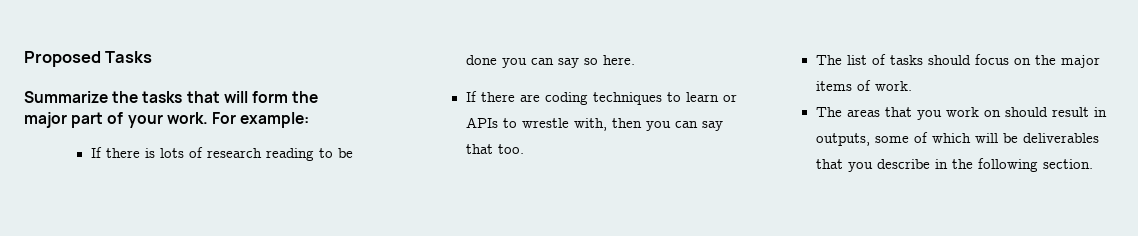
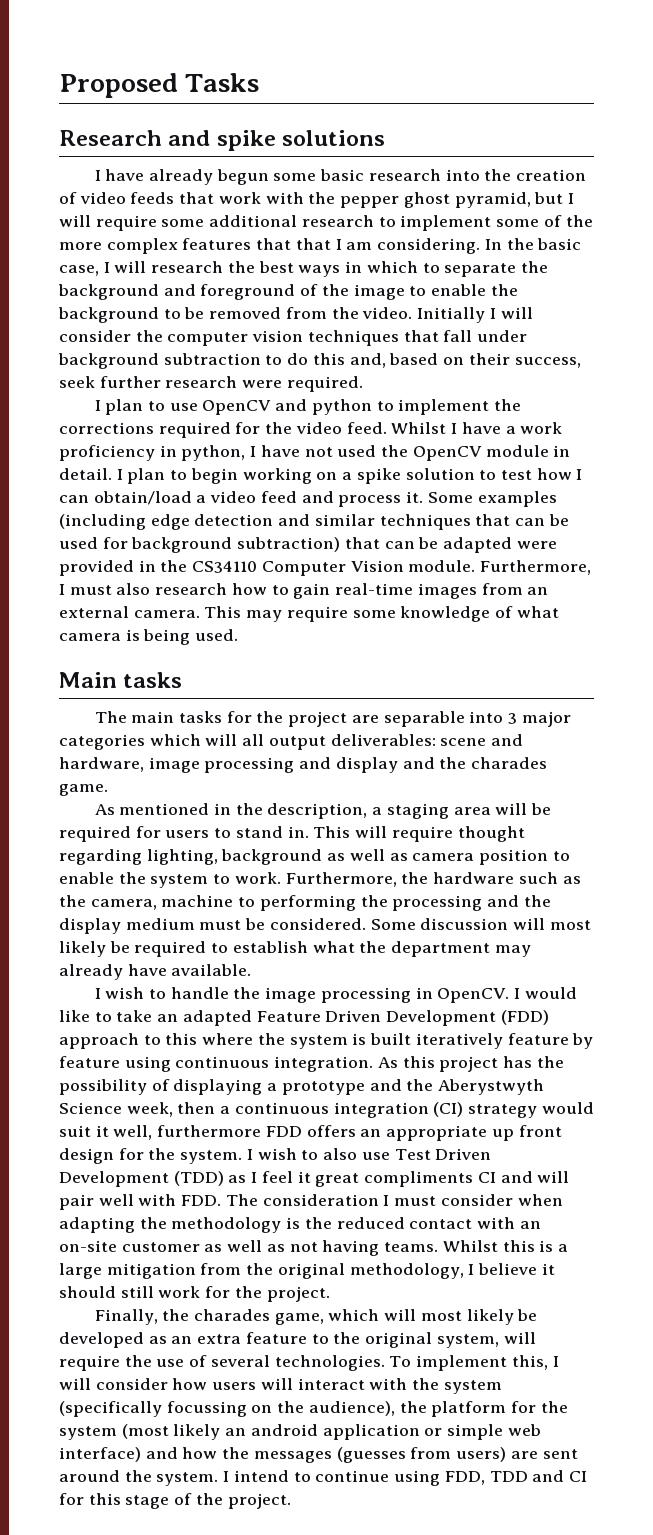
- Summarize the tasks that will form the major part of your work. For example:
- If there is lots of research reading to be done you can say so here.
- If there are coding techniques to learn or APIs to wrestle with, then you can say that too.
- The list of tasks should focus on the major items of work.
- The areas that you work on should result in outputs, some of which will be deliverables that you describe in the following section.
+ Research and spike solutions
+ I have already begun some basic research into the creation of video feeds that work with the pepper ghost pyramid, but I will require some additional research to implement some of the more complex features that that I am considering. In the basic case, I will research the best ways in which to separate the background and foreground of the image to enable the background to be removed from the video. Initially I will consider the computer vision techniques that fall under background subtraction to do this and, based on their success, seek further research were required.
+ I plan to use OpenCV and python to implement the corrections required for the video feed. Whilst I have a work proficiency in python, I have not used the OpenCV module in detail. I plan to begin working on a spike solution to test how I can obtain/load a video feed and process it. Some examples (including edge detection and similar techniques that can be used for background subtraction) that can be adapted were provided in the CS34110 Computer Vision module. Furthermore, I must also research how to gain real-time images from an external camera. This may require some knowledge of what camera is being used.
+ Main tasks
+ The main tasks for the project are separable into 3 major categories which will all output deliverables: scene and hardware, image processing and display and the charades game.
+ As mentioned in the description, a staging area will be required for users to stand in. This will require thought regarding lighting, background as well as camera position to enable the system to work. Furthermore, the hardware such as the camera, machine to performing the processing and the display medium must be considered. Some discussion will most likely be required to establish what the department may already have available.
+ I wish to handle the image processing in OpenCV. I would like to take an adapted Feature Driven Development (FDD) approach to this where the system is built iteratively feature by feature using continuous integration. As this project has the possibility of displaying a prototype and the Aberystwyth Science week, then a continuous integration (CI) strategy would suit it well, furthermore FDD offers an appropriate up front design for the system. I wish to also use Test Driven Development (TDD) as I feel it great compliments CI and will pair well with FDD. The consideration I must consider when adapting the methodology is the reduced contact with an on-site customer as well as not having teams. Whilst this is a large mitigation from the original methodology, I believe it should still work for the project.
+ Finally, the charades game, which will most likely be developed as an extra feature to the original system, will require the use of several technologies. To implement this, I will consider how users will interact with the system (specifically focussing on the audience), the platform for the system (most likely an android application or simple web interface) and how the messages (guesses from users) are sent around the system. I intend to continue using FDD, TDD and CI for this stage of the project.

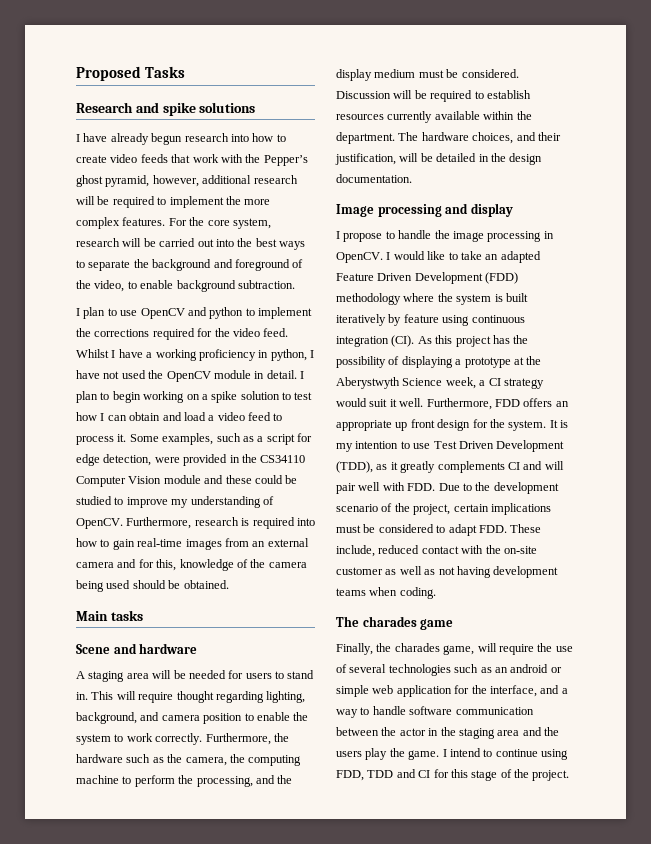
- I have already begun some basic research into the creation of video feeds that work with the pepper ghost pyramid, but I will require some additional research to implement some of the more complex features that that I am considering. In the basic case, I will research the best ways in which to separate the background and foreground of the image to enable the background to be removed from the video. Initially I will consider the computer vision techniques that fall under background subtraction to do this and, based on their success, seek further research were required.
+ I have already begun research into how to create video feeds that work with the Pepper’s ghost pyramid, however, additional research will be required to implement the more complex features. For the core system, research will be carried out into the best ways to separate the background and foreground of the video, to enable background subtraction.
- Whilst I have a work proficiency in python, I have not used the OpenCV module in detail.
+ Whilst I have a working proficiency in python, I have not used the OpenCV module in detail.
- I plan to begin working on a spike solution to test how I can obtain/load a video feed and process it.
+ I plan to begin working on a spike solution to test how I can obtain and load a video feed to process it.
- Some examples (including edge detection and similar techniques that can be used for background subtraction) that can be adapted were provided in the CS34110 Computer Vision module. Furthermore, I must also research how to gain real-time images from an external camera. This may require some knowledge of what camera is being used.
+ Some examples, such as a script for edge detection, were provided in the CS34110 Computer Vision module and these could be studied to improve my understanding of OpenCV. Furthermore, research is required into how to gain real-time images from an external camera and for this, knowledge of the camera being used should be obtained.
  Main tasks
- The main tasks for the project are separable into 3 major categories which will all output deliverables: scene and hardware, image processing and display and the charades game.
- As mentioned in the description, a staging area will be required for users to stand in.
+ Scene and hardware
+ A staging area will be needed for users to stand in.
- This will require thought regarding lighting, background as well as camera position to enable the system to work.
+ This will require thought regarding lighting, background, and camera position to enable the system to work correctly.
- Furthermore, the hardware such as the camera, machine to performing the processing and the display medium must be considered.
+ Furthermore, the hardware such as the camera, the computing machine to perform the processing, and the display medium must be considered.
- Some discussion will most likely be required to establish what the department may already have available.
- I wish to handle the image processing in OpenCV.
+ Discussion will be required to establish resources currently available within the department. The hardware choices, and their justification, will be detailed in the design documentation.
+ Image processing and display
+ I propose to handle the image processing in OpenCV.
- I would like to take an adapted Feature Driven Development (FDD) approach to this where the system is built iteratively feature by feature using continuous integration. As this project has the possibility of displaying a prototype and the Aberystwyth Science week, then a continuous integration (CI) strategy would suit it well, furthermore FDD offers an appropriate up front design for the system.
+ I would like to take an adapted Feature Driven Development (FDD) methodology where the system is built iteratively by feature using continuous integration (CI). As this project has the possibility of displaying a prototype at the Aberystwyth Science week, a CI strategy would suit it well. Furthermore, FDD offers an appropriate up front design for the system.
- I wish to also use Test Driven Development (TDD) as I feel it great compliments CI and will pair well with FDD. The consideration I must consider when adapting the methodology is the reduced contact with an on-site customer as well as not having teams. Whilst this is a large mitigation from the original methodology, I believe it should still work for the project.
- Finally, the charades game, which will most likely be developed as an extra feature to the original system, will require the use of several technologies. To implement this, I will consider how users will interact with the system (specifically focussing on the audience), the platform for the system (most likely an android application or simple web interface) and how the messages (guesses from users) are sent around the system.
+ It is my intention to use Test Driven Development (TDD), as it greatly complements CI and will pair well with FDD. Due to the development scenario of the project, certain implications must be considered to adapt FDD. These include, reduced contact with the on-site customer as well as not having development teams when coding.
+ The charades game
+ Finally, the charades game, will require the use of several technologies such as an android or simple web application for the interface, and a way to handle software communication between the actor in the staging area and the users play the game.

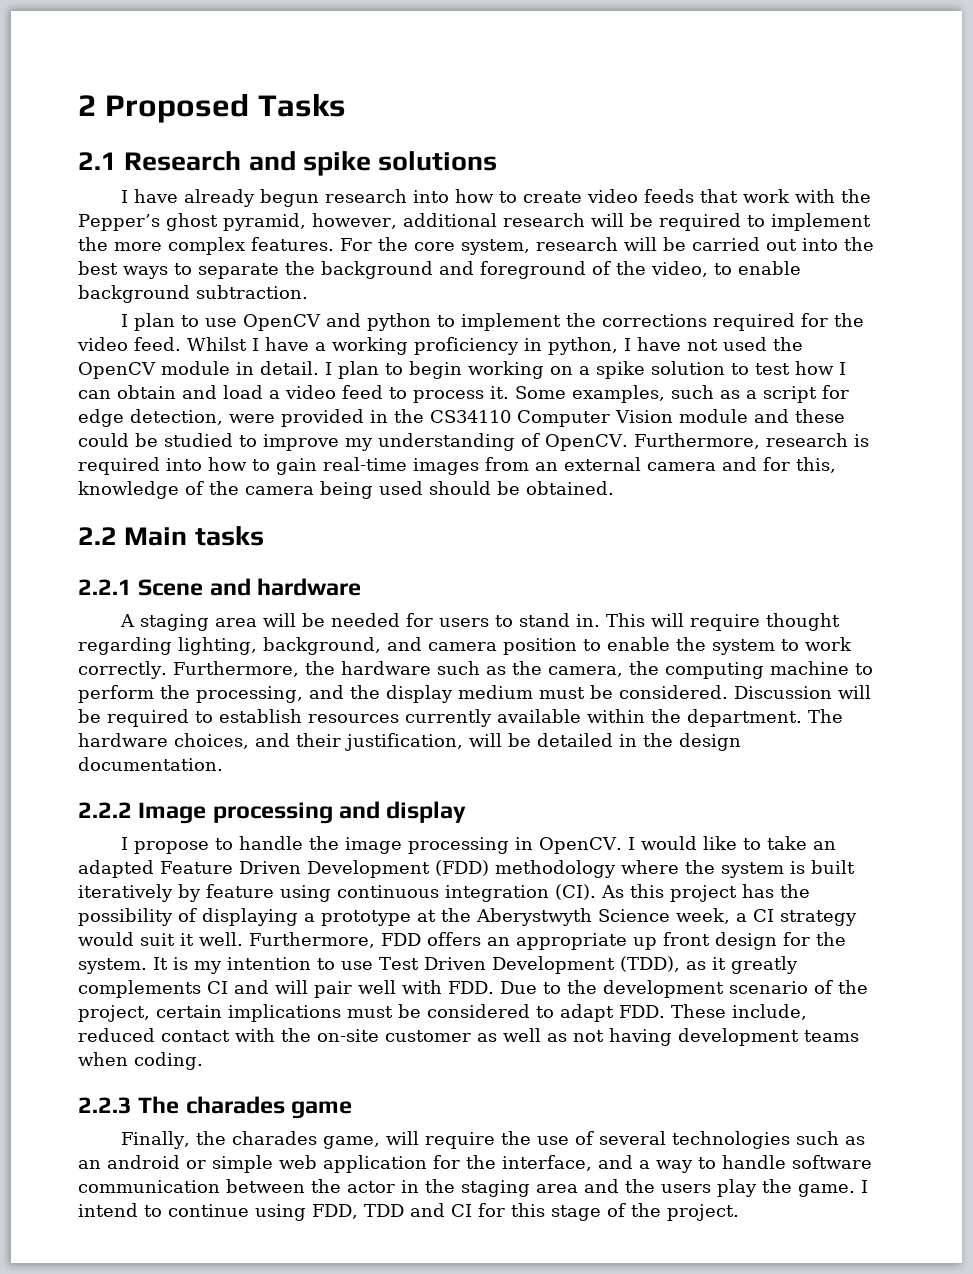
- Proposed Tasks
+ 2 Proposed Tasks
- Research and spike solutions
+ 2.1 Research and spike solutions
- Main tasks
+ 2.2 Main tasks
- Scene and hardware
+ 2.2.1 Scene and hardware
- Image processing and display
+ 2.2.2 Image processing and display
- The charades game
+ 2.2.3 The charades game

